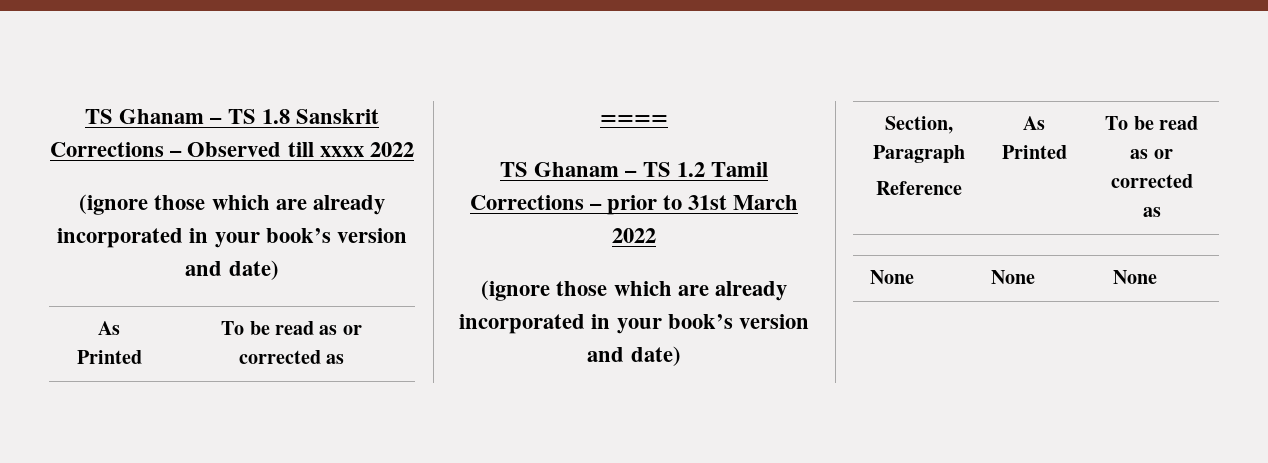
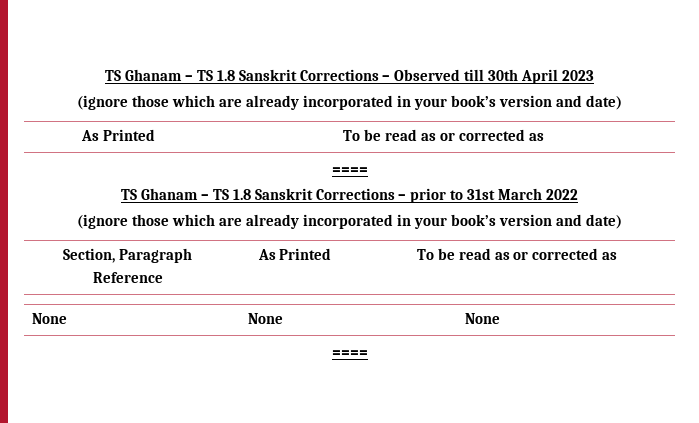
- TS Ghanam – TS 1.8 Sanskrit Corrections – Observed till xxxx 2022
+ TS Ghanam – TS 1.8 Sanskrit Corrections – Observed till 30th April 2023
- TS Ghanam – TS 1.2 Tamil Corrections – prior to 31st March 2022
+ TS Ghanam – TS 1.8 Sanskrit Corrections – prior to 31st March 2022
  None | None | None
+ ====

